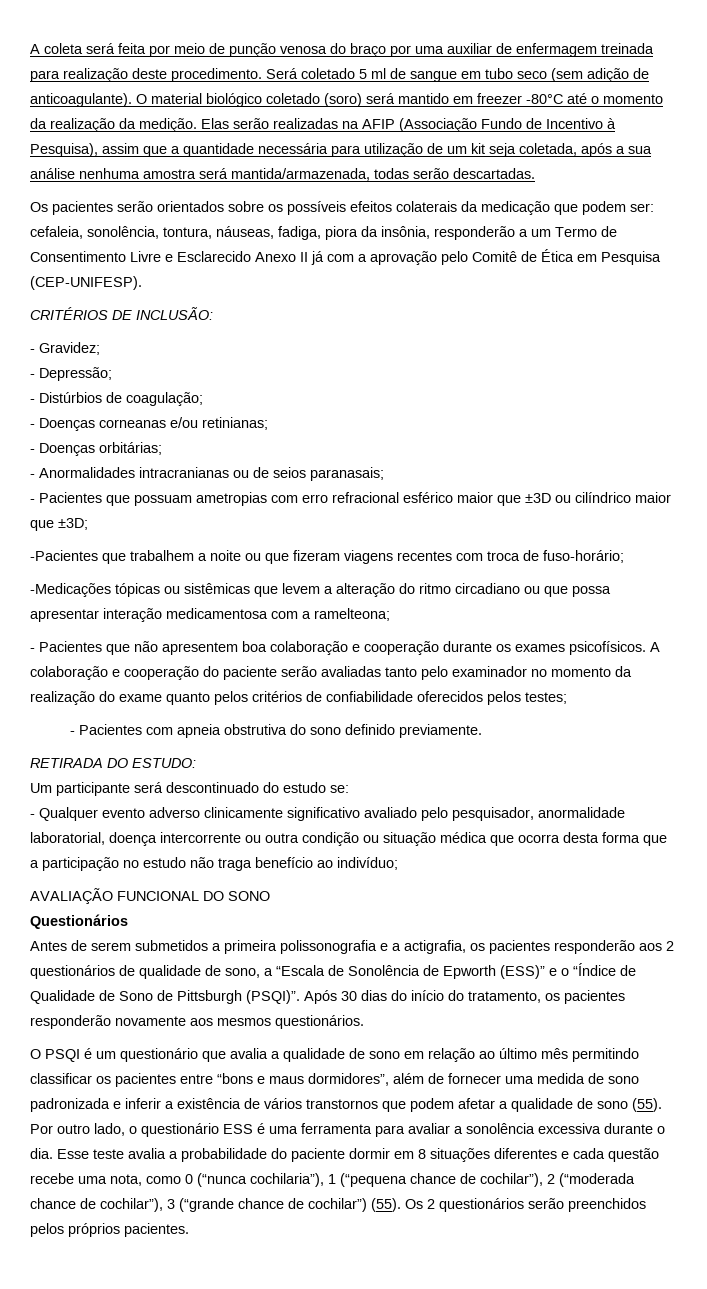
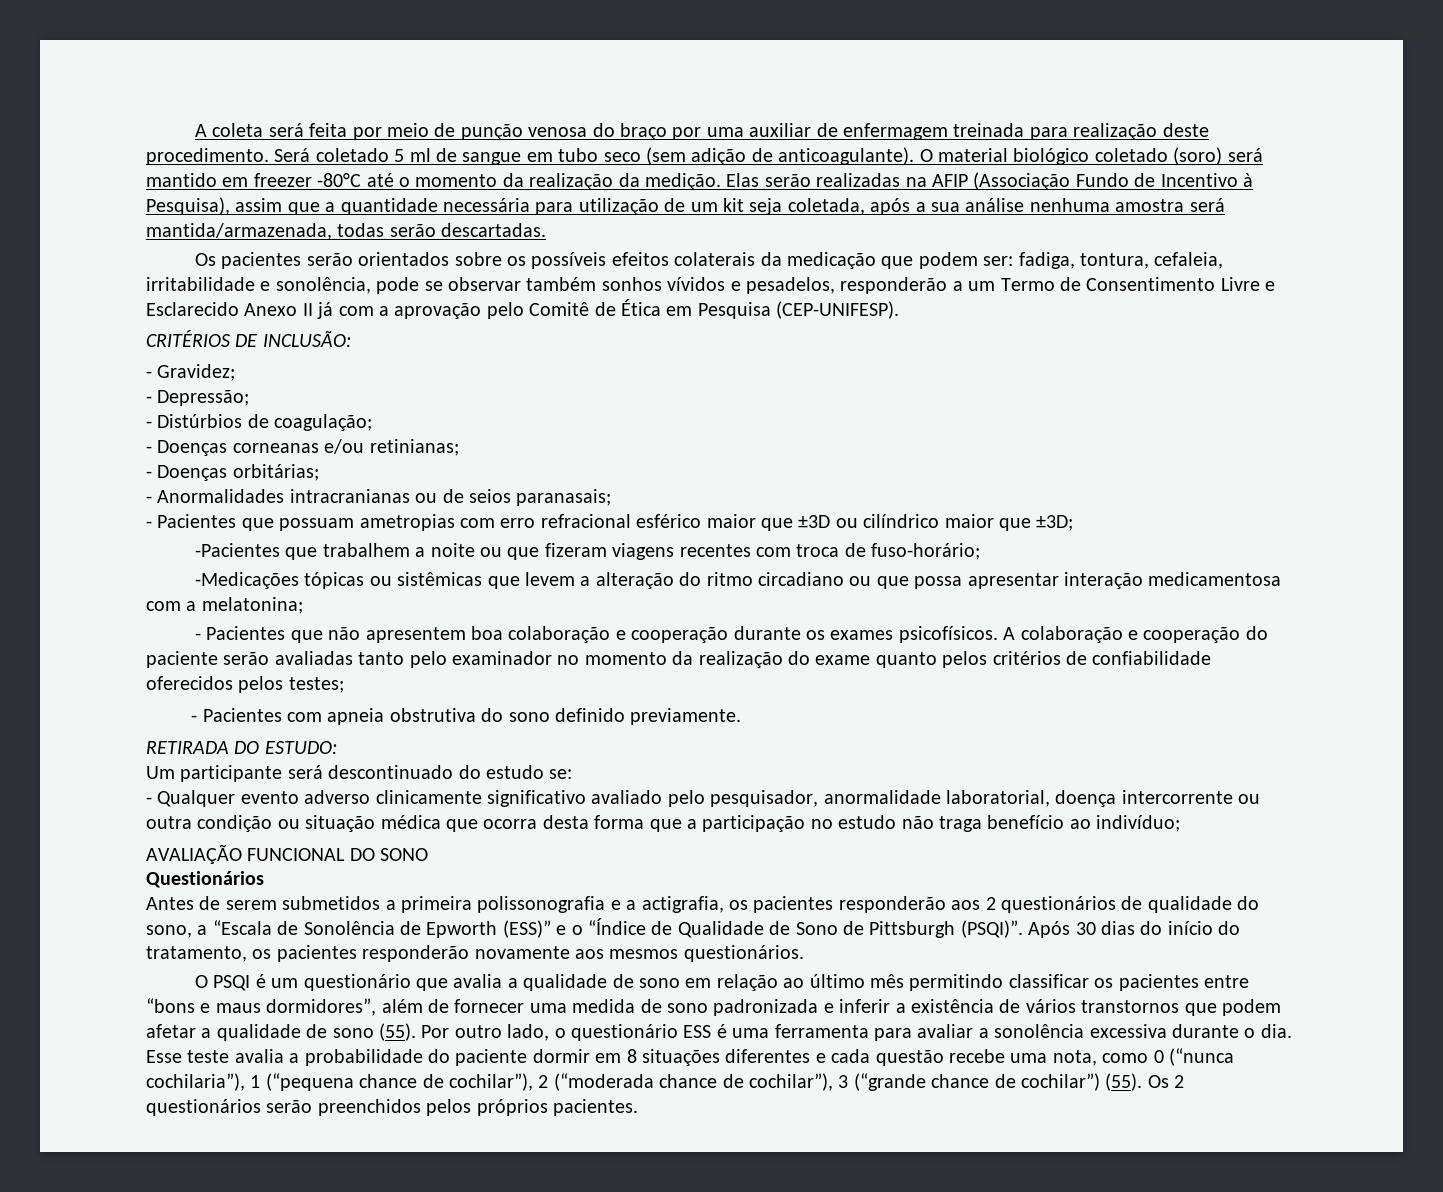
- Os pacientes serão orientados sobre os possíveis efeitos colaterais da medicação que podem ser: cefaleia, sonolência, tontura, náuseas, fadiga, piora da insônia, responderão a um Termo de Consentimento Livre e Esclarecido Anexo II já com a aprovação pelo Comitê de Ética em Pesquisa (CEP-UNIFESP).
+ Os pacientes serão orientados sobre os possíveis efeitos colaterais da medicação que podem ser: fadiga, tontura, cefaleia, irritabilidade e sonolência, pode se observar também sonhos vívidos e pesadelos, responderão a um Termo de Consentimento Livre e Esclarecido Anexo II já com a aprovação pelo Comitê de Ética em Pesquisa (CEP-UNIFESP).
- -Medicações tópicas ou sistêmicas que levem a alteração do ritmo circadiano ou que possa apresentar interação medicamentosa com a ramelteona;
+ -Medicações tópicas ou sistêmicas que levem a alteração do ritmo circadiano ou que possa apresentar interação medicamentosa com a melatonina;
- Antes de serem submetidos a primeira polissonografia e a actigrafia, os pacientes responderão aos 2 questionários de qualidade de sono, a “Escala de Sonolência de Epworth (ESS)” e o “Índice de Qualidade de Sono de Pittsburgh (PSQI)”.
+ Antes de serem submetidos a primeira polissonografia e a actigrafia, os pacientes responderão aos 2 questionários de qualidade do sono, a “Escala de Sonolência de Epworth (ESS)” e o “Índice de Qualidade de Sono de Pittsburgh (PSQI)”.

